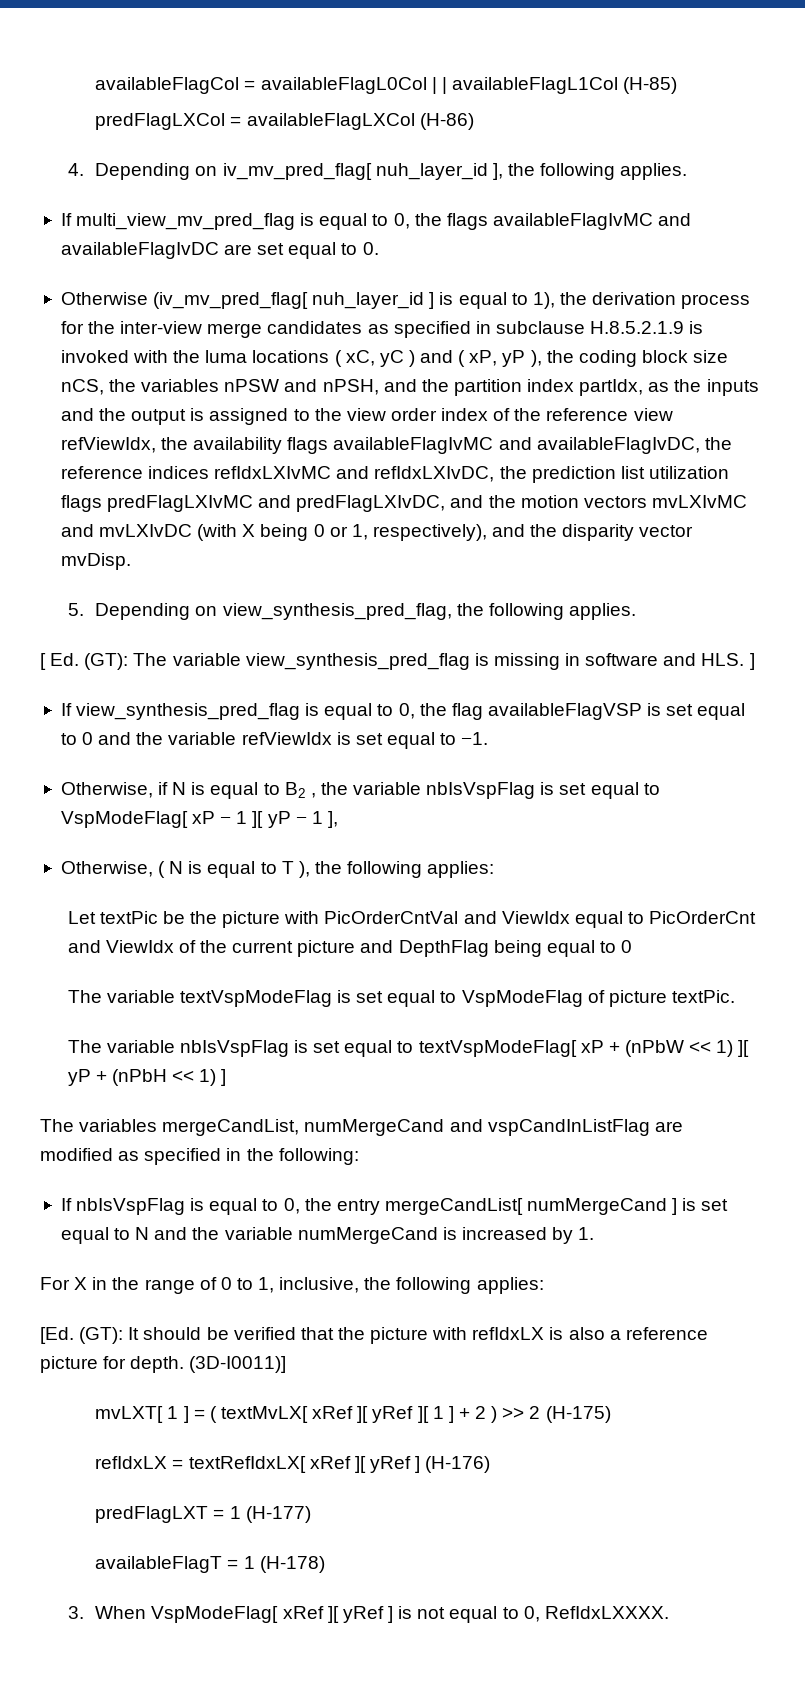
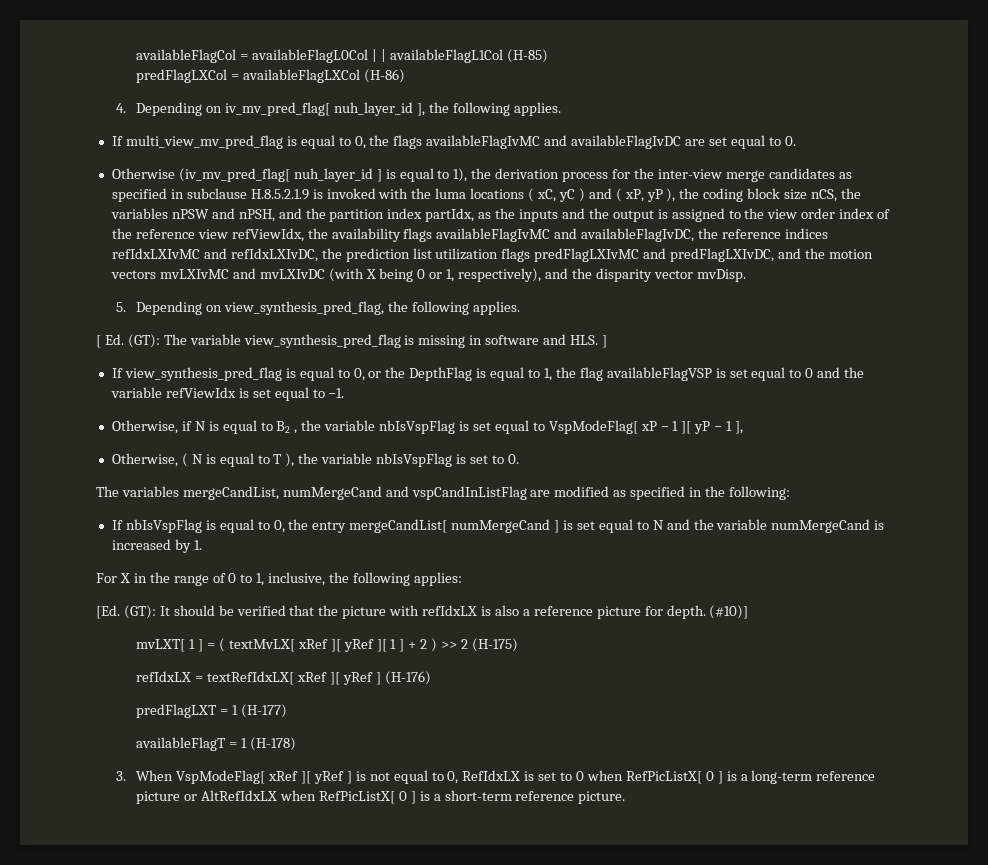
- If view_synthesis_pred_flag is equal to 0, the flag availableFlagVSP is set equal to 0 and the variable refViewIdx is set equal to −1.
+ If view_synthesis_pred_flag is equal to 0, or the DepthFlag is equal to 1, the flag availableFlagVSP is set equal to 0 and the variable refViewIdx is set equal to −1.
- Otherwise, ( N is equal to T ), the following applies:
- Let textPic be the picture with PicOrderCntVal and ViewIdx equal to PicOrderCnt and ViewIdx of the current picture and DepthFlag being equal to 0
- The variable textVspModeFlag is set equal to VspModeFlag of picture textPic.
- The variable nbIsVspFlag is set equal to textVspModeFlag[ xP + (nPbW << 1) ][ yP + (nPbH << 1) ]
+ Otherwise, ( N is equal to T ), the variable nbIsVspFlag is set to 0.
- (3D-I0011)]
+ (#10)]
- 3. When VspModeFlag[ xRef ][ yRef ] is not equal to 0, RefIdxLXXXX.
+ 3. When VspModeFlag[ xRef ][ yRef ] is not equal to 0, RefIdxLX is set to 0 when RefPicListX[ 0 ] is a long-term reference picture or AltRefIdxLX when RefPicListX[ 0 ] is a short-term reference picture.

